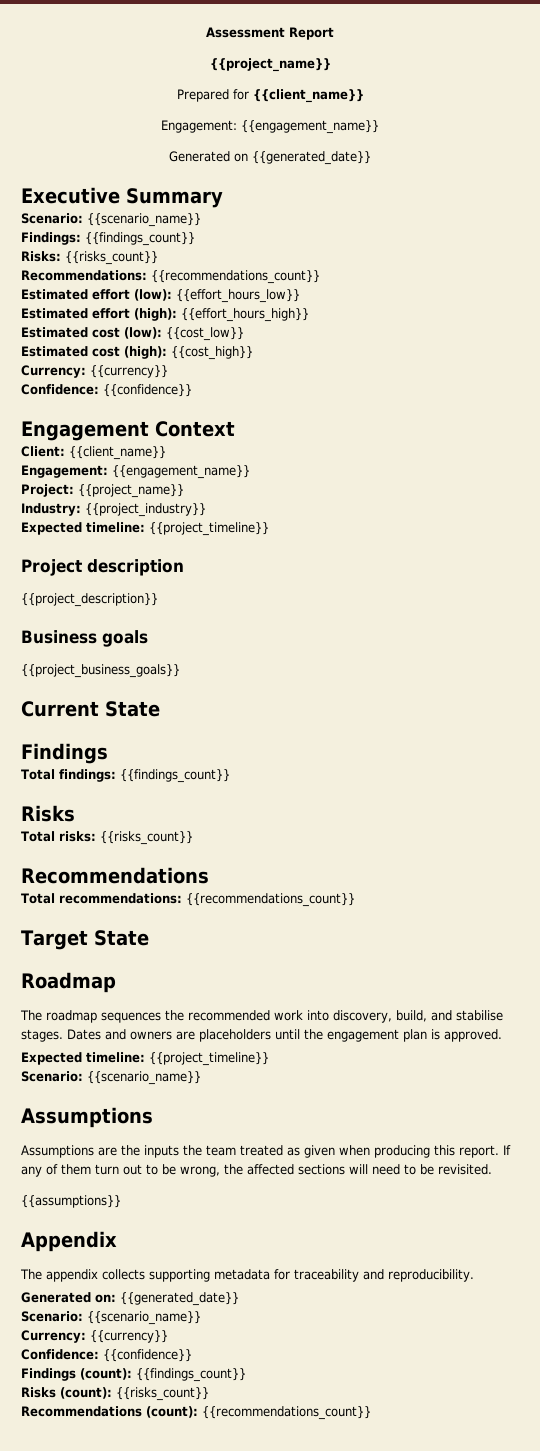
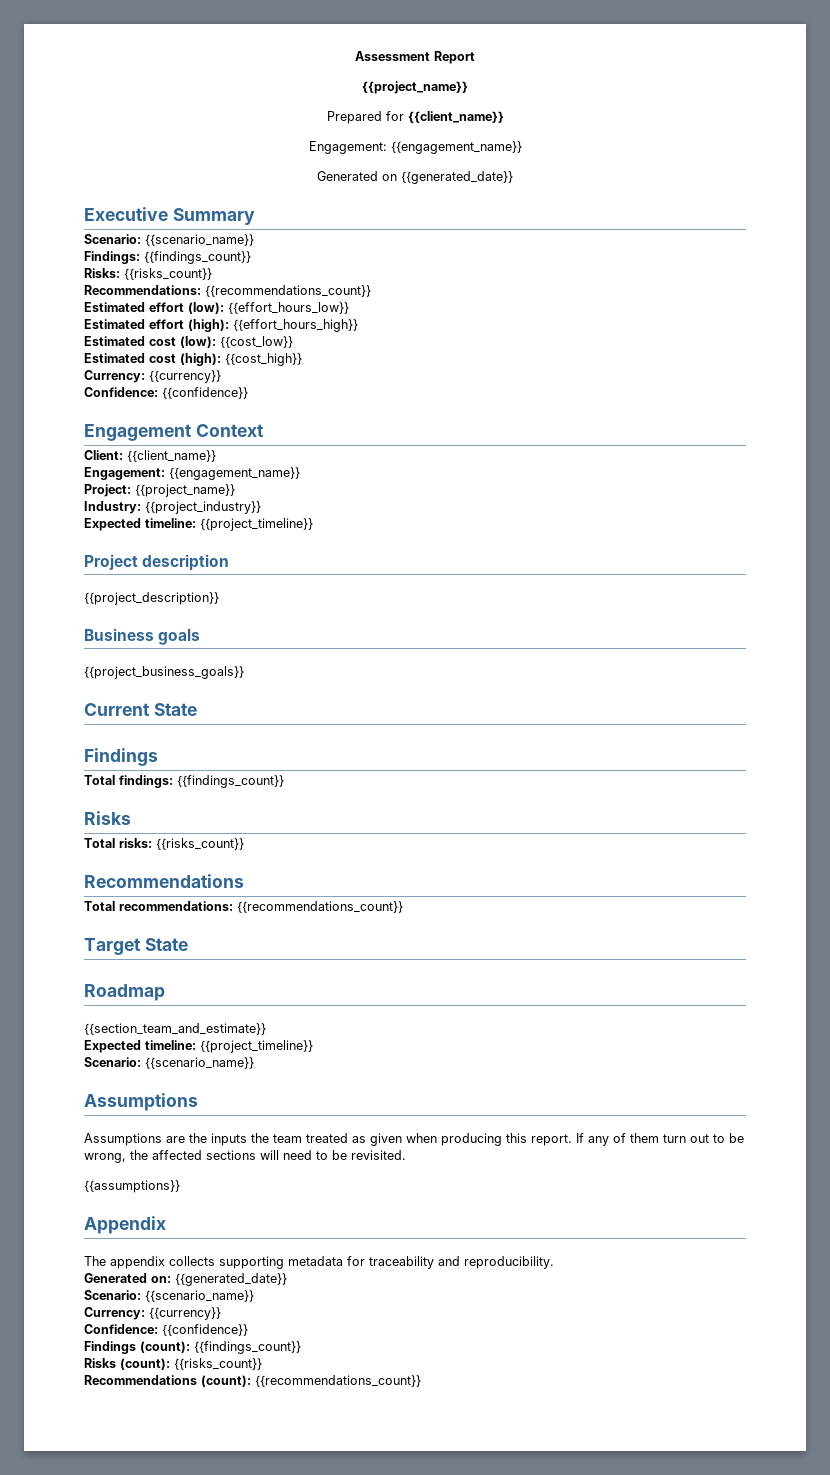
- The roadmap sequences the recommended work into discovery, build, and stabilise stages. Dates and owners are placeholders until the engagement plan is approved.
+ {{section_team_and_estimate}}

